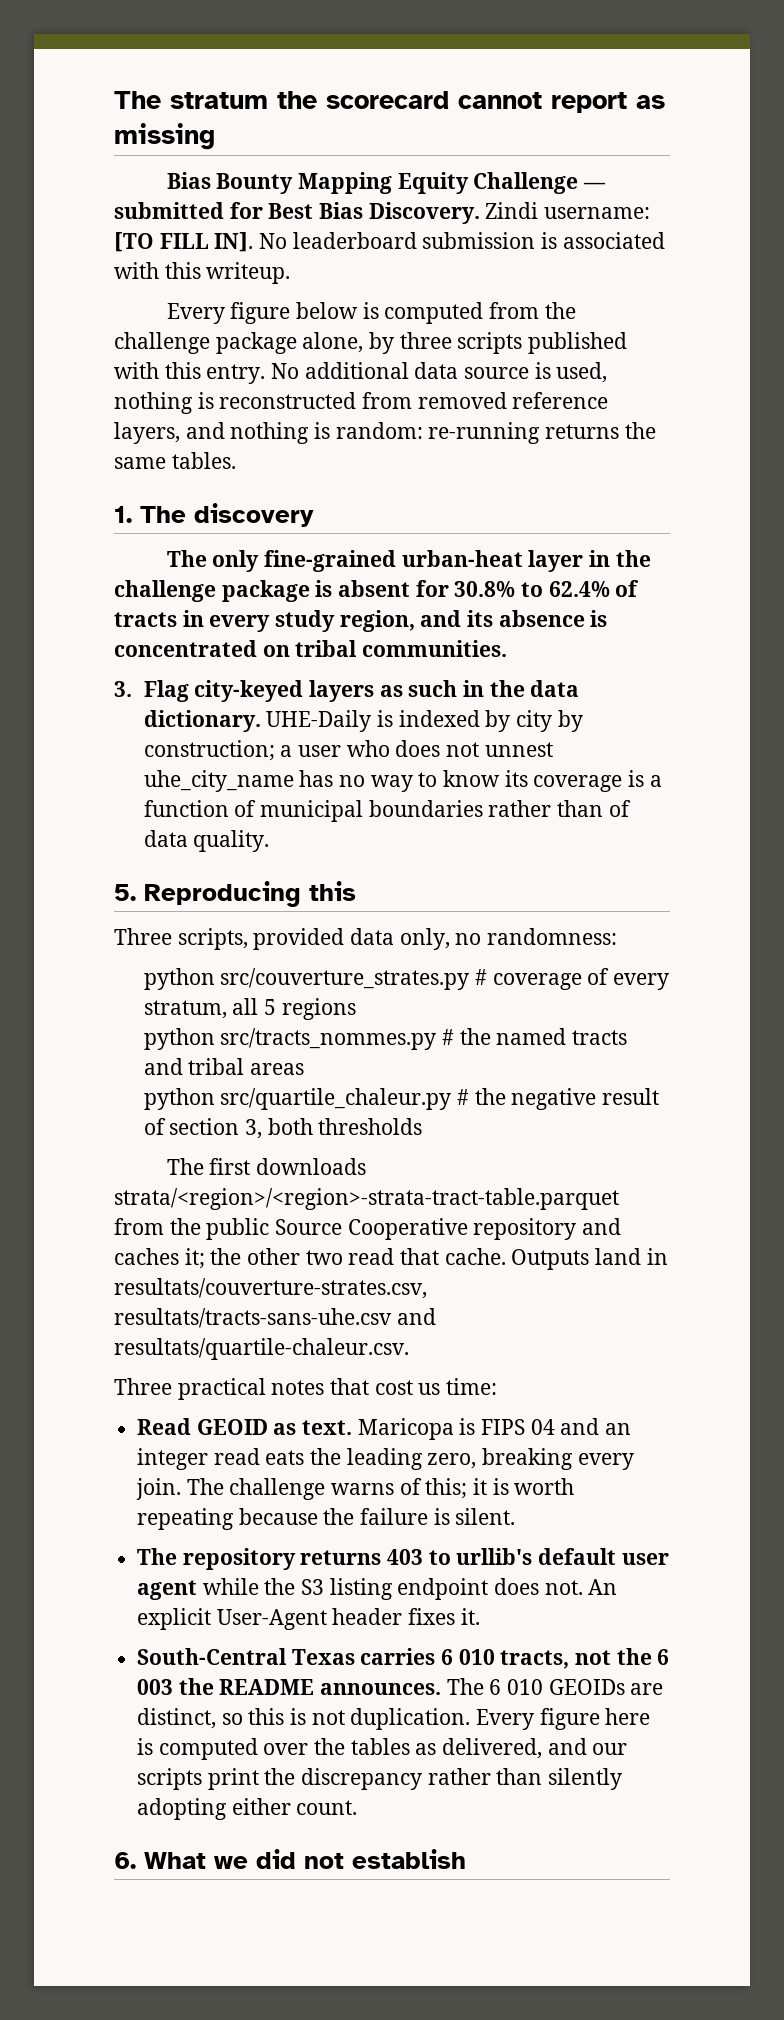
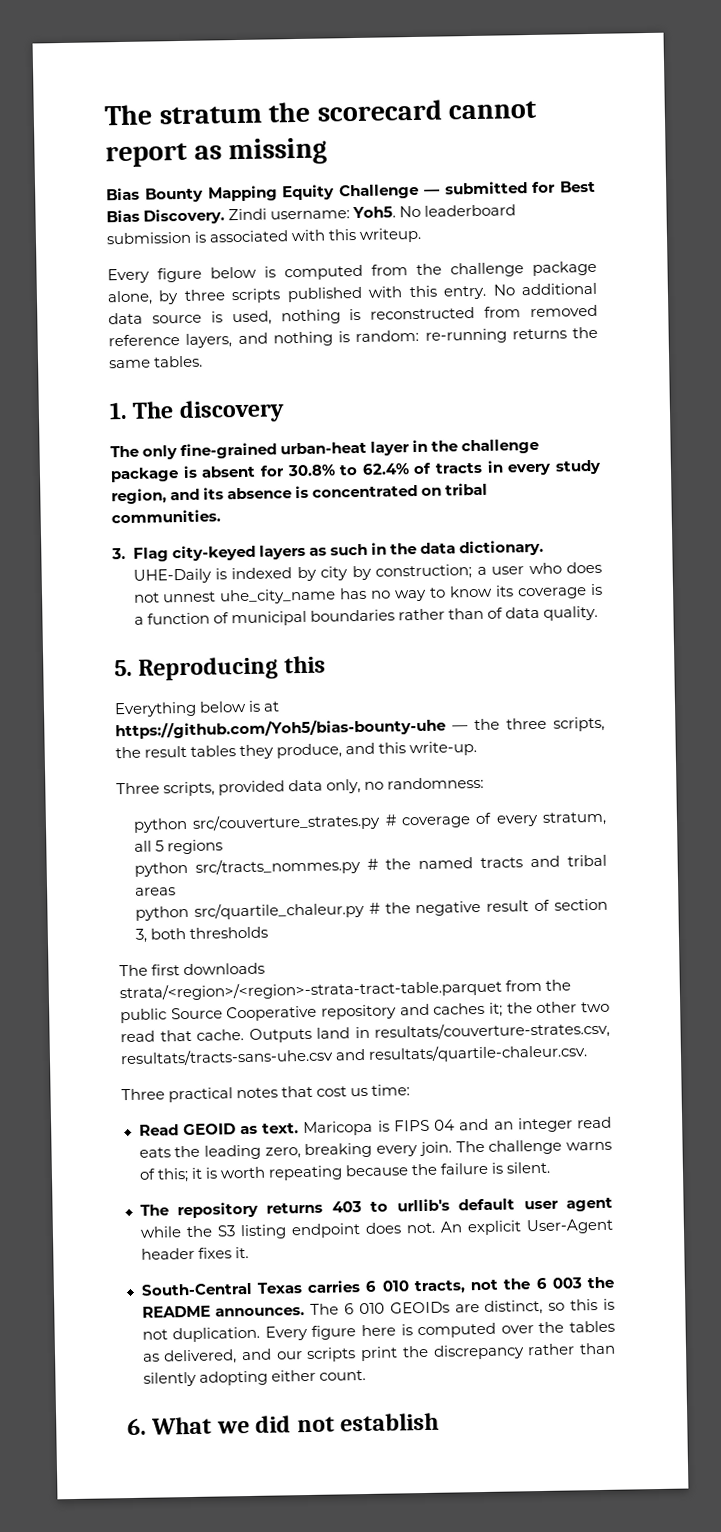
- Zindi username: [TO FILL IN]. No leaderboard submission is associated with this writeup.
+ Zindi username: Yoh5. No leaderboard submission is associated with this writeup.
+ Everything below is at https://github.com/Yoh5/bias-bounty-uhe — the three scripts, the result tables they produce, and this write-up.

